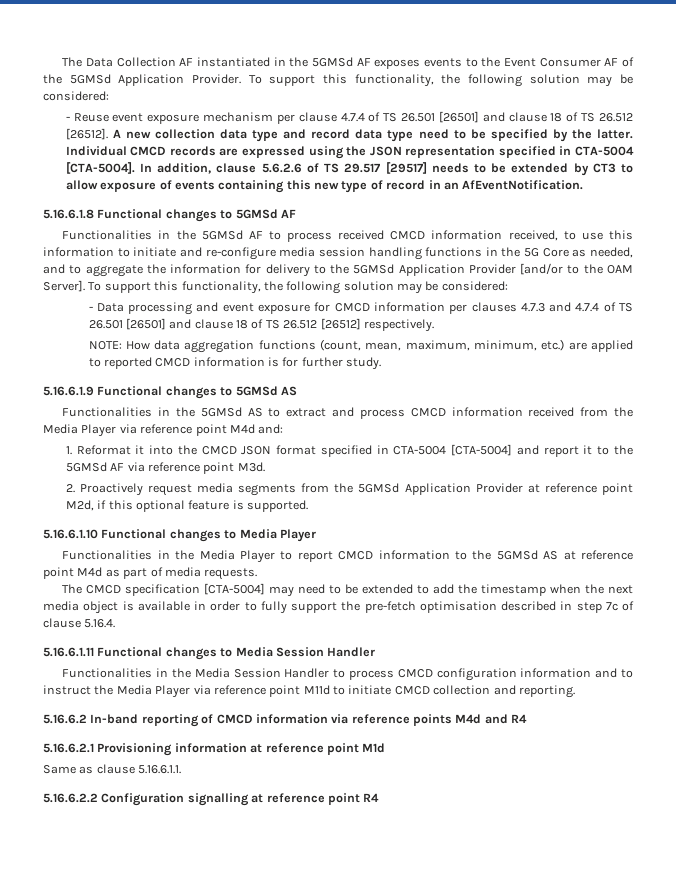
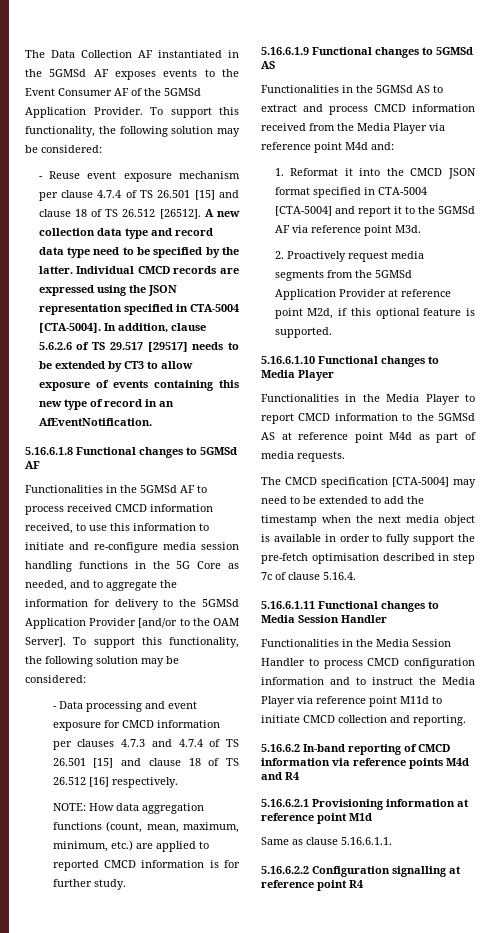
- - Reuse event exposure mechanism per clause 4.7.4 of TS 26.501 [26501] and clause 18 of TS 26.512 [26512].
+ - Reuse event exposure mechanism per clause 4.7.4 of TS 26.501 [15] and clause 18 of TS 26.512 [26512].
- - Data processing and event exposure for CMCD information per clauses 4.7.3 and 4.7.4 of TS 26.501 [26501] and clause 18 of TS 26.512 [26512] respectively.
+ - Data processing and event exposure for CMCD information per clauses 4.7.3 and 4.7.4 of TS 26.501 [15] and clause 18 of TS 26.512 [16] respectively.

